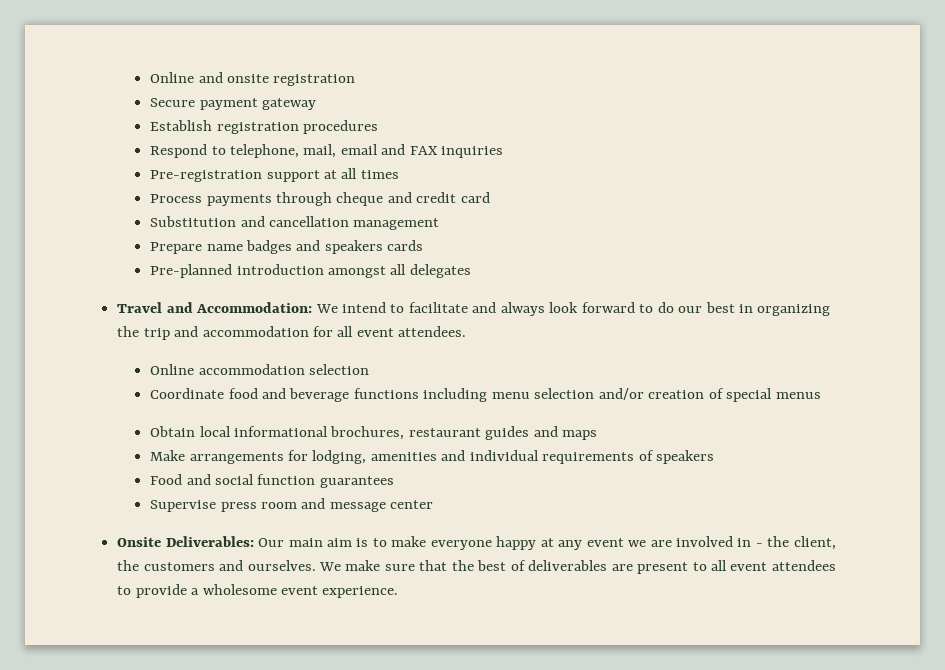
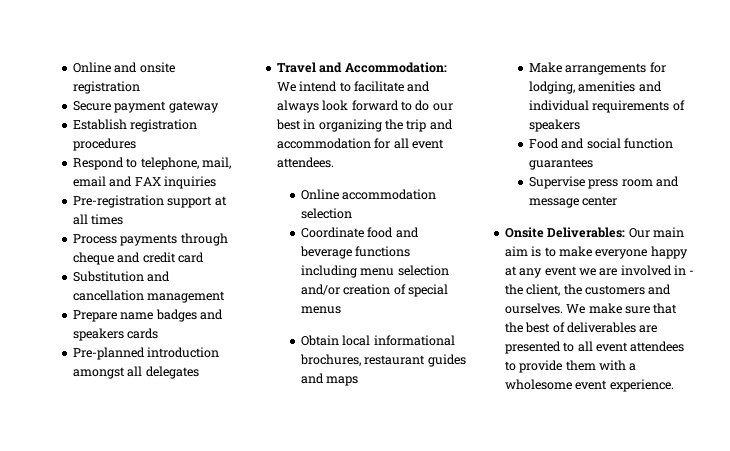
- We make sure that the best of deliverables are present to all event attendees to provide a wholesome event experience.
+ We make sure that the best of deliverables are presented to all event attendees to provide them with a wholesome event experience.

